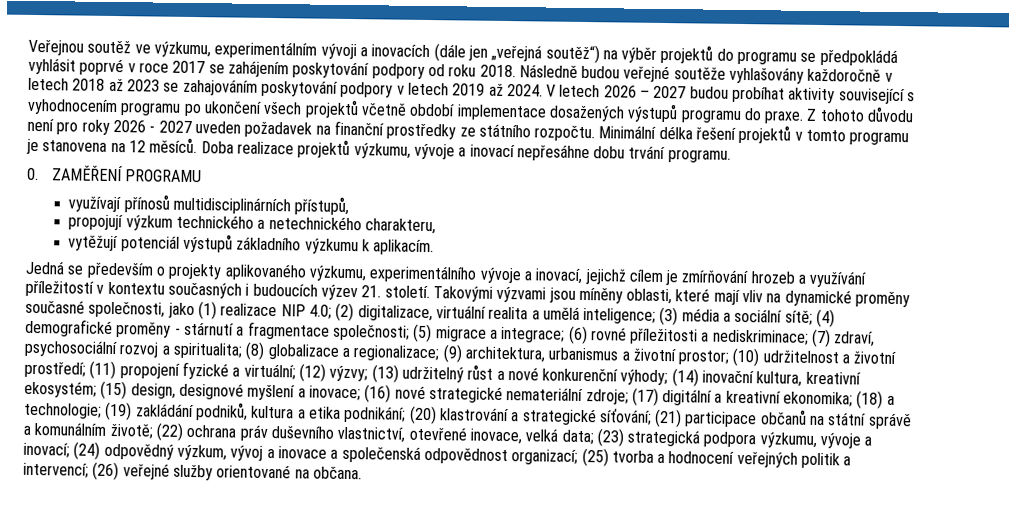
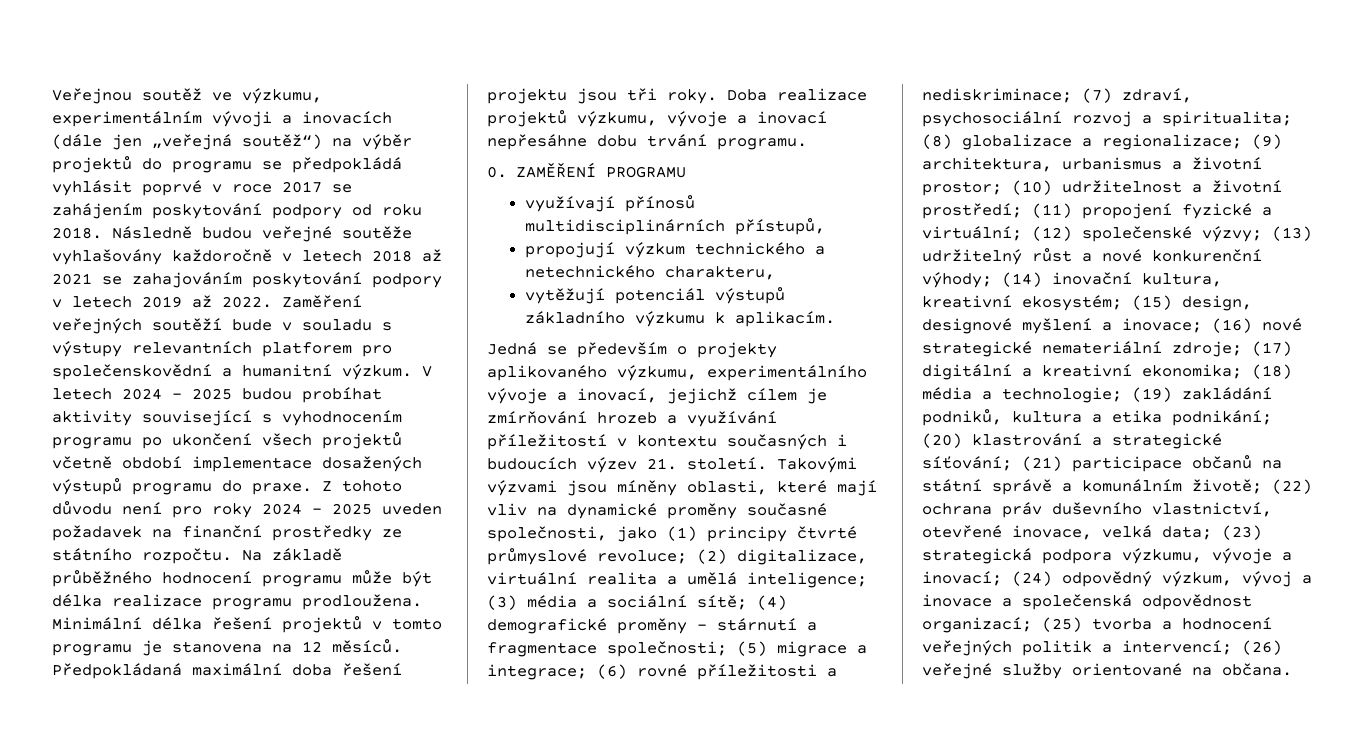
- Následně budou veřejné soutěže vyhlašovány každoročně v letech 2018 až 2023 se zahajováním poskytování podpory v letech 2019 až 2024. V letech 2026 – 2027 budou probíhat aktivity související s vyhodnocením programu po ukončení všech projektů včetně období implementace dosažených výstupů programu do praxe.
+ Následně budou veřejné soutěže vyhlašovány každoročně v letech 2018 až 2021 se zahajováním poskytování podpory v letech 2019 až 2022. Zaměření veřejných soutěží bude v souladu s výstupy relevantních platforem pro společenskovědní a humanitní výzkum. V letech 2024 – 2025 budou probíhat aktivity související s vyhodnocením programu po ukončení všech projektů včetně období implementace dosažených výstupů programu do praxe.
- Z tohoto důvodu není pro roky 2026 - 2027 uveden požadavek na finanční prostředky ze státního rozpočtu.
+ Z tohoto důvodu není pro roky 2024 - 2025 uveden požadavek na finanční prostředky ze státního rozpočtu.
+ Na základě průběžného hodnocení programu může být délka realizace programu prodloužena.
+ Předpokládaná maximální doba řešení projektu jsou tři roky.
- Takovými výzvami jsou míněny oblasti, které mají vliv na dynamické proměny současné společnosti, jako (1) realizace NIP 4.0;
+ Takovými výzvami jsou míněny oblasti, které mají vliv na dynamické proměny současné společnosti, jako (1) principy čtvrté průmyslové revoluce;
- (12) výzvy;
+ (12) společenské výzvy;
- (18) a technologie;
+ (18) média a technologie;

